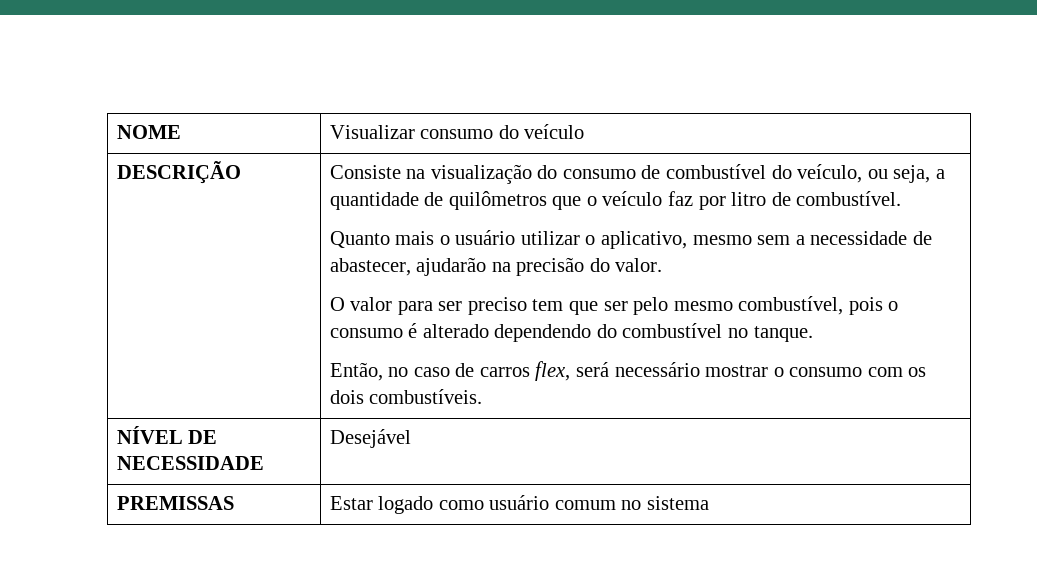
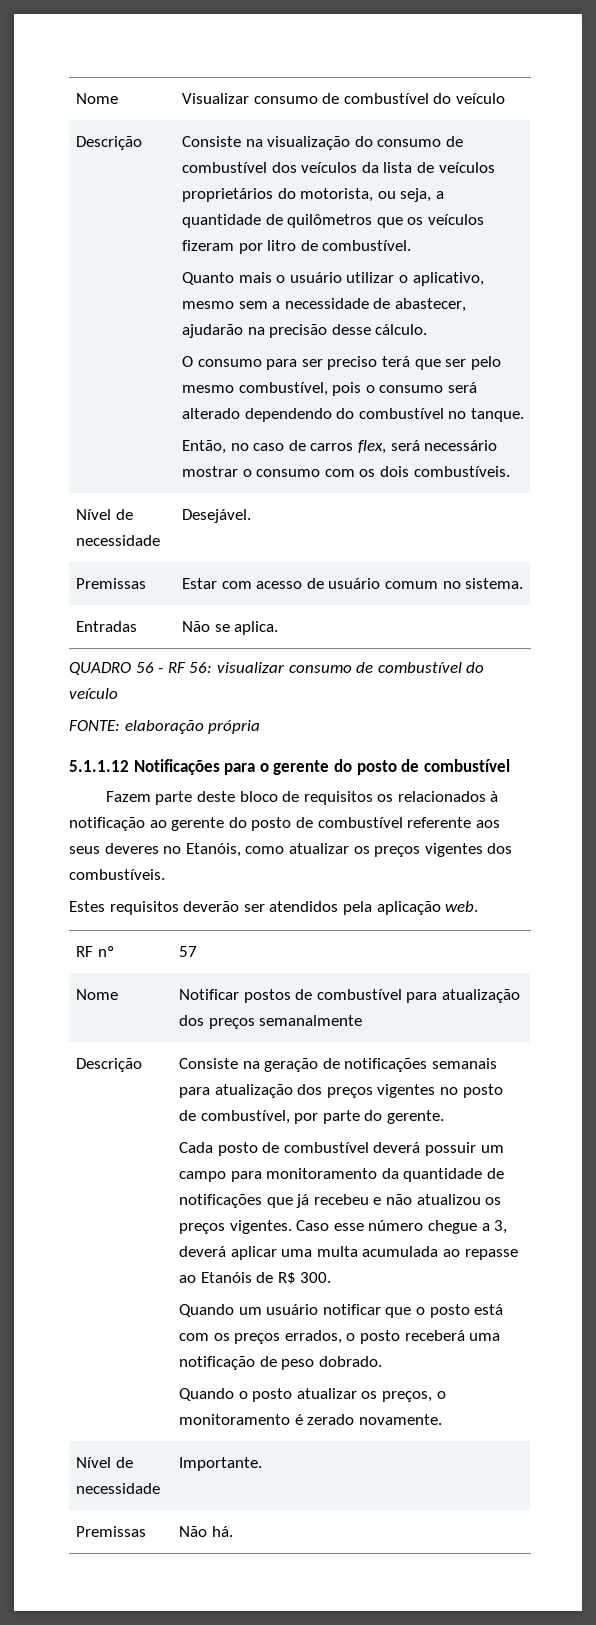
- NOME | Visualizar consumo do veículo
- DESCRIÇÃO
+ Nome | Visualizar consumo de combustível do veículo
+ Descrição
- Consiste na visualização do consumo de combustível do veículo, ou seja, a quantidade de quilômetros que o veículo faz por litro de combustível.
+ Consiste na visualização do consumo de combustível dos veículos da lista de veículos proprietários do motorista, ou seja, a quantidade de quilômetros que os veículos fizeram por litro de combustível.
- Quanto mais o usuário utilizar o aplicativo, mesmo sem a necessidade de abastecer, ajudarão na precisão do valor.
+ Quanto mais o usuário utilizar o aplicativo, mesmo sem a necessidade de abastecer, ajudarão na precisão desse cálculo.
- O valor para ser preciso tem que ser pelo mesmo combustível, pois o consumo é alterado dependendo do combustível no tanque.
+ O consumo para ser preciso terá que ser pelo mesmo combustível, pois o consumo será alterado dependendo do combustível no tanque.
- NÍVEL DE NECESSIDADE | Desejável
- PREMISSAS | Estar logado como usuário comum no sistema
+ Nível de necessidade | Desejável.
+ Premissas | Estar com acesso de usuário comum no sistema.
+ Entradas | Não se aplica.
+ QUADRO 56 - RF 56: visualizar consumo de combustível do veículo
+ FONTE: elaboração própria
+ 5.1.1.12 Notificações para o gerente do posto de combustível
+ Fazem parte deste bloco de requisitos os relacionados à notificação ao gerente do posto de combustível referente aos seus deveres no Etanóis, como atualizar os preços vigentes dos combustíveis.
+ Estes requisitos deverão ser atendidos pela aplicação web.
+ RF nº | 57
+ Nome | Notificar postos de combustível para atualização dos preços semanalmente
+ Descrição | Consiste na geração de notificações semanais para atualização dos preços vigentes no posto de combustível, por parte do gerente.
+ Cada posto de combustível deverá possuir um campo para monitoramento da quantidade de notificações que já recebeu e não atualizou os preços vigentes. Caso esse número chegue a 3, deverá aplicar uma multa acumulada ao repasse ao Etanóis de R$ 300.
+ Quando um usuário notificar que o posto está com os preços errados, o posto receberá uma notificação de peso dobrado.
+ Quando o posto atualizar os preços, o monitoramento é zerado novamente.
+ Nível de necessidade | Importante.
+ Premissas | Não há.

